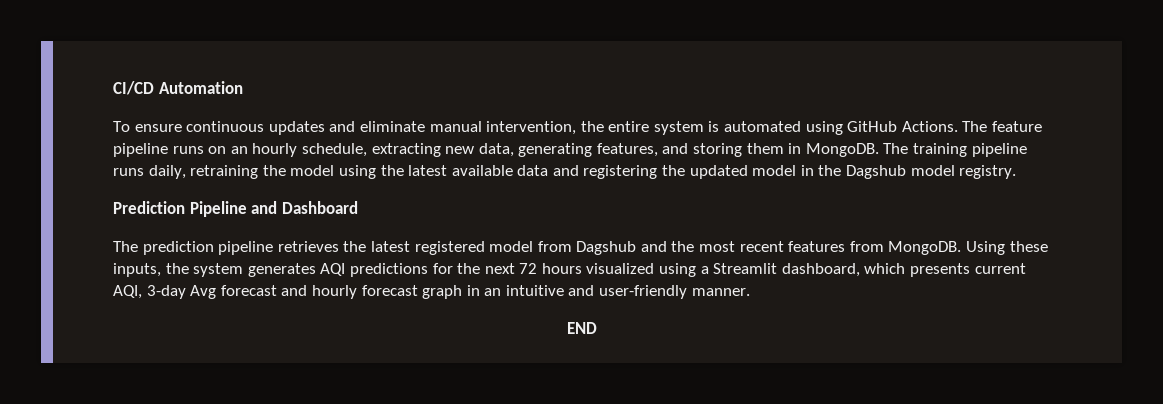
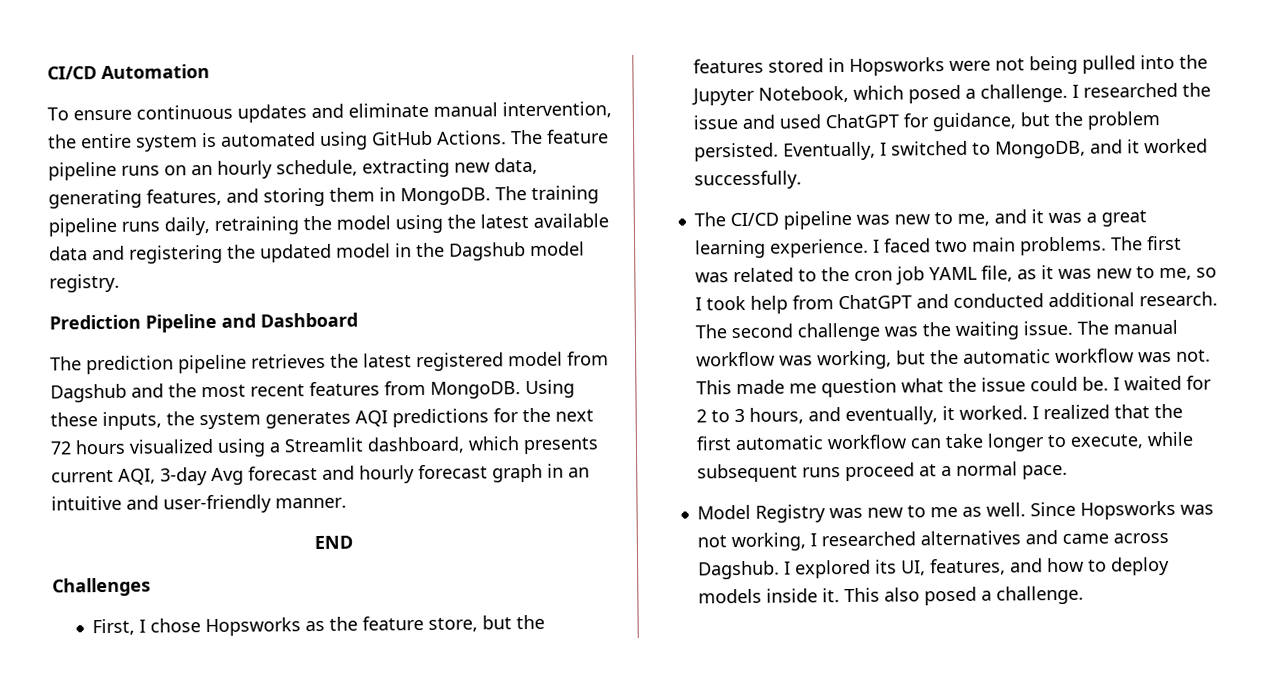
+ Challenges
+ First, I chose Hopsworks as the feature store, but the features stored in Hopsworks were not being pulled into the Jupyter Notebook, which posed a challenge. I researched the issue and used ChatGPT for guidance, but the problem persisted. Eventually, I switched to MongoDB, and it worked successfully.
+ The CI/CD pipeline was new to me, and it was a great learning experience. I faced two main problems. The first was related to the cron job YAML file, as it was new to me, so I took help from ChatGPT and conducted additional research. The second challenge was the waiting issue. The manual workflow was working, but the automatic workflow was not. This made me question what the issue could be. I waited for 2 to 3 hours, and eventually, it worked. I realized that the first automatic workflow can take longer to execute, while subsequent runs proceed at a normal pace.
+ Model Registry was new to me as well. Since Hopsworks was not working, I researched alternatives and came across Dagshub. I explored its UI, features, and how to deploy models inside it. This also posed a challenge.

